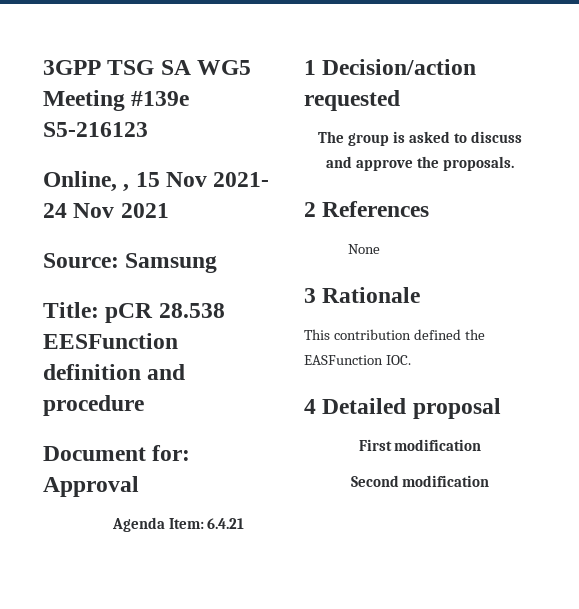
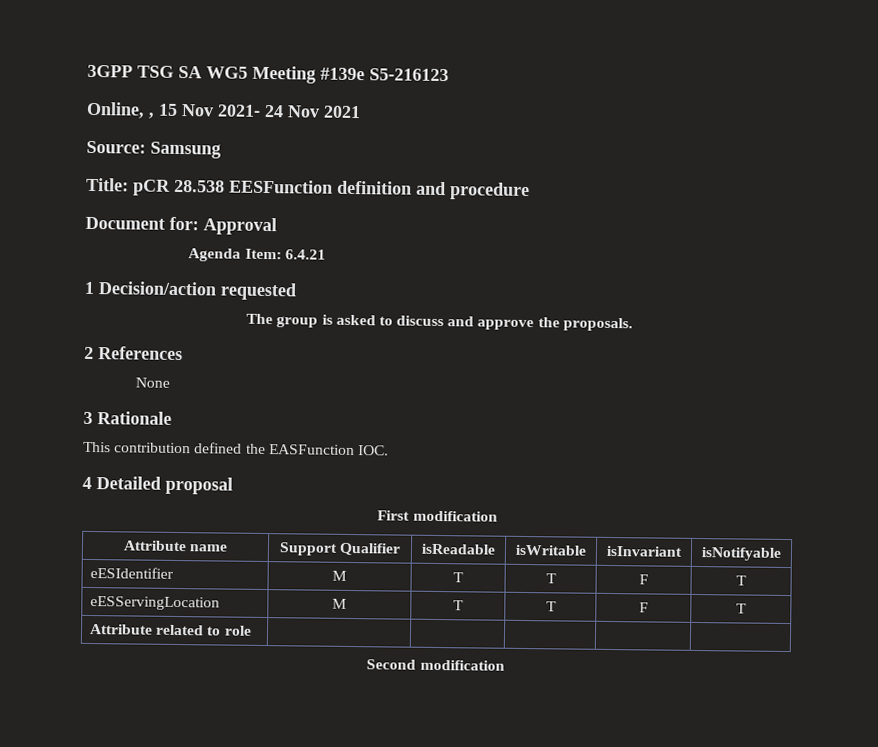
+ Attribute name | Support Qualifier | isReadable | isWritable | isInvariant | isNotifyable
+ eESIdentifier | M | T | T | F | T
+ eESServingLocation | M | T | T | F | T
+ Attribute related to role | | | | |

